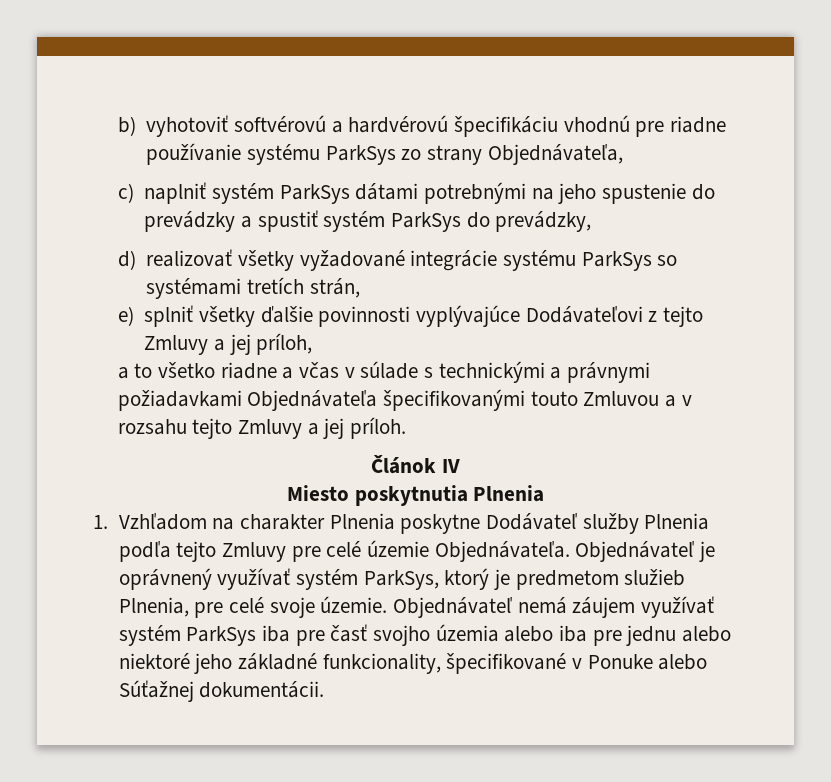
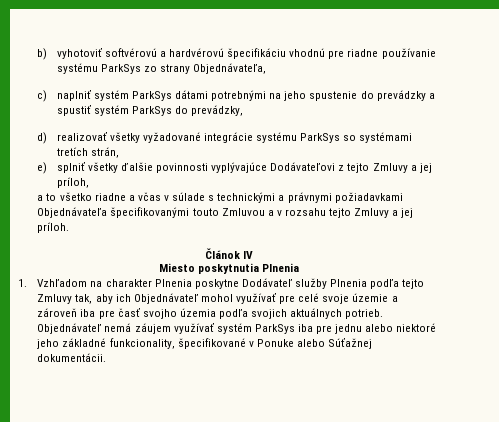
- 1. Vzhľadom na charakter Plnenia poskytne Dodávateľ služby Plnenia podľa tejto Zmluvy pre celé územie Objednávateľa. Objednávateľ je oprávnený využívať systém ParkSys, ktorý je predmetom služieb Plnenia, pre celé svoje územie.
+ 1. Vzhľadom na charakter Plnenia poskytne Dodávateľ služby Plnenia podľa tejto Zmluvy tak, aby ich Objednávateľ mohol využívať pre celé svoje územie a zároveň iba pre časť svojho územia podľa svojich aktuálnych potrieb.
- Objednávateľ nemá záujem využívať systém ParkSys iba pre časť svojho územia alebo iba pre jednu alebo niektoré jeho základné funkcionality, špecifikované v Ponuke alebo Súťažnej dokumentácii.
+ Objednávateľ nemá záujem využívať systém ParkSys iba pre jednu alebo niektoré jeho základné funkcionality, špecifikované v Ponuke alebo Súťažnej dokumentácii.

